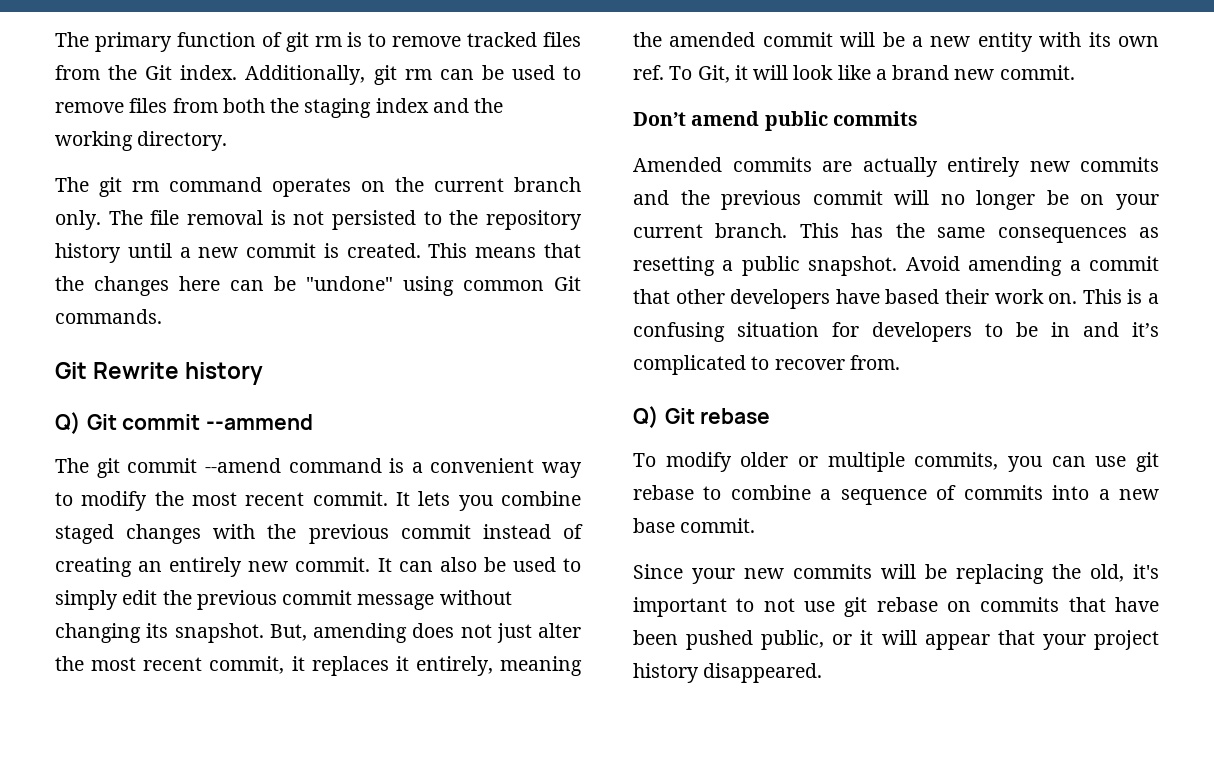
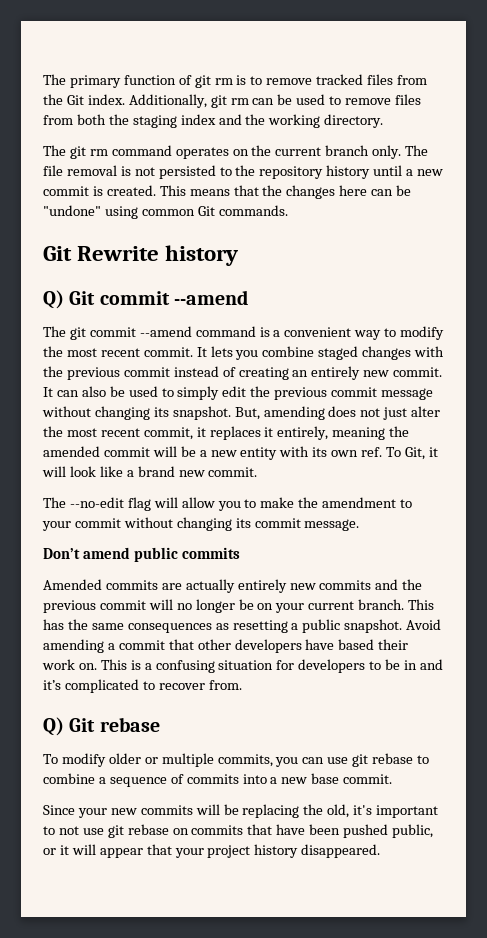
- Q) Git commit --ammend
+ Q) Git commit --amend
+ The --no-edit flag will allow you to make the amendment to your commit without changing its commit message.

